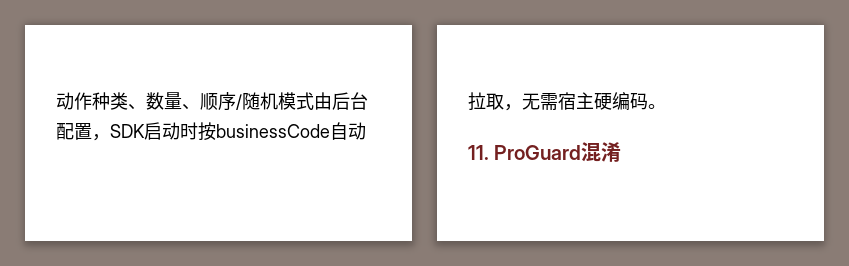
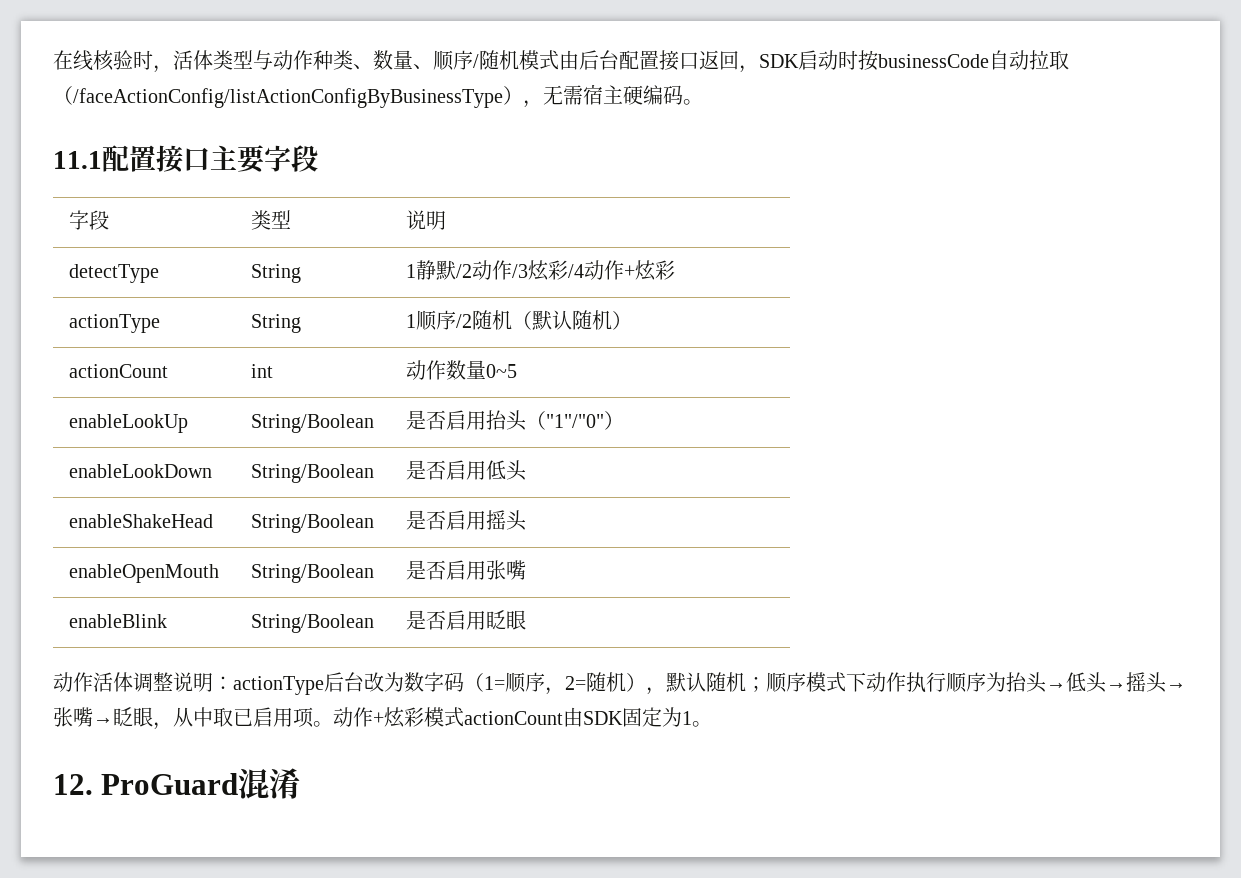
- 动作种类、数量、顺序/随机模式由后台配置，SDK启动时按businessCode自动拉取，无需宿主硬编码。
+ 在线核验时，活体类型与动作种类、数量、顺序/随机模式由后台配置接口返回，SDK启动时按businessCode自动拉取（/faceActionConfig/listActionConfigByBusinessType），无需宿主硬编码。
- 11. ProGuard混淆
+ 11.1配置接口主要字段
+ 字段 | 类型 | 说明
+ detectType | String | 1静默/2动作/3炫彩/4动作+炫彩
+ actionType | String | 1顺序/2随机（默认随机）
+ actionCount | int | 动作数量0~5
+ enableLookUp | String/Boolean | 是否启用抬头（"1"/"0"）
+ enableLookDown | String/Boolean | 是否启用低头
+ enableShakeHead | String/Boolean | 是否启用摇头
+ enableOpenMouth | String/Boolean | 是否启用张嘴
+ enableBlink | String/Boolean | 是否启用眨眼
+ 动作活体调整说明：actionType后台改为数字码（1=顺序，2=随机），默认随机；顺序模式下动作执行顺序为抬头→低头→摇头→张嘴→眨眼，从中取已启用项。动作+炫彩模式actionCount由SDK固定为1。
+ 12. ProGuard混淆

